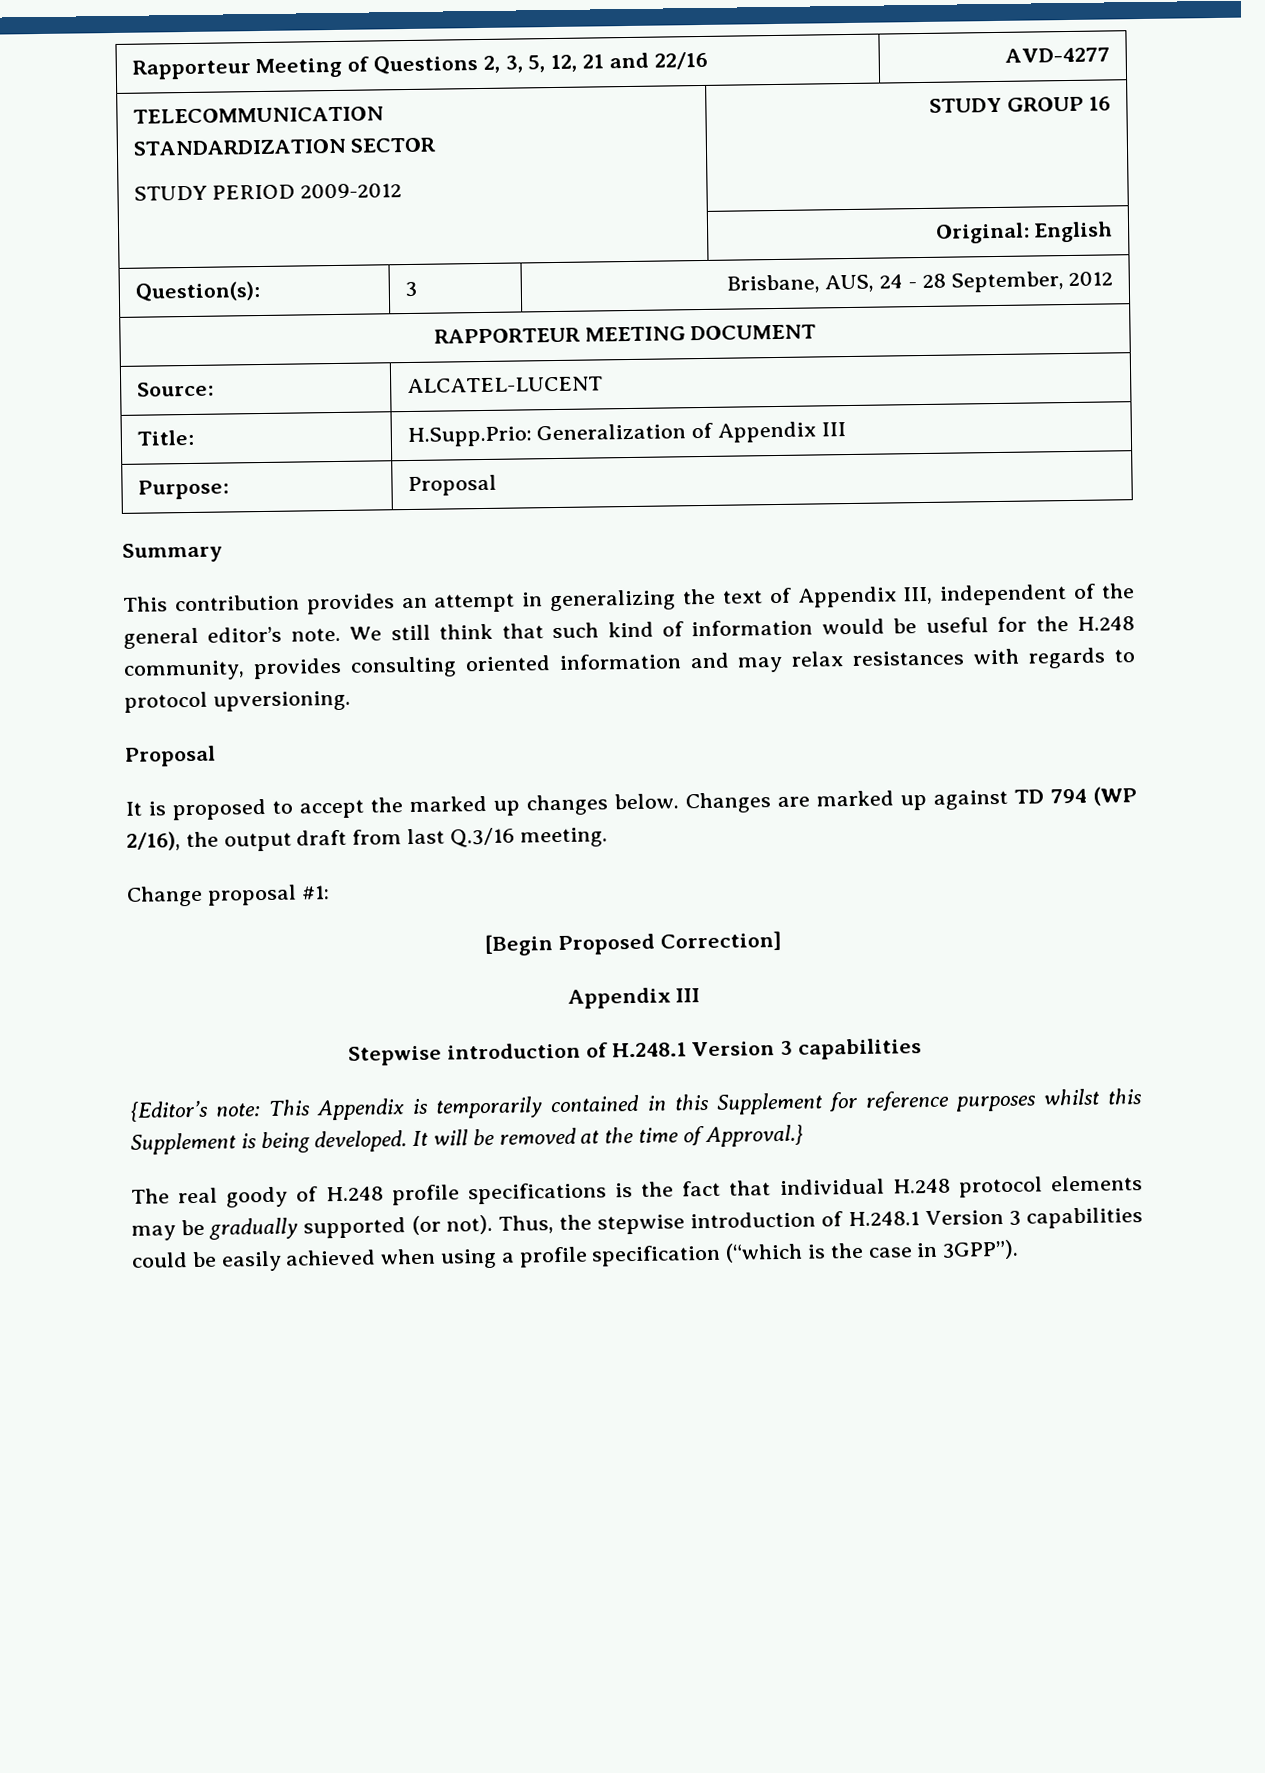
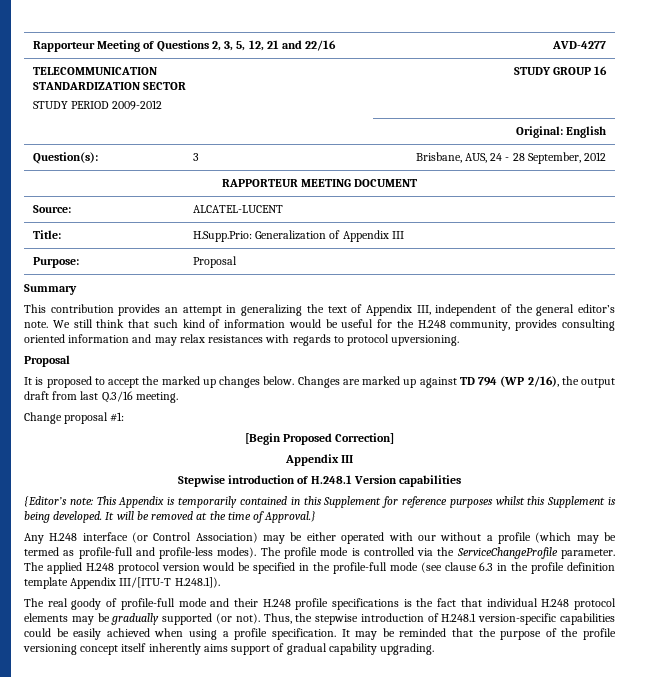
- Stepwise introduction of H.248.1 Version 3 capabilities
+ Stepwise introduction of H.248.1 Version capabilities
+ Any H.248 interface (or Control Association) may be either operated with our without a profile (which may be termed as profile-full and profile-less modes). The profile mode is controlled via the ServiceChangeProfile parameter. The applied H.248 protocol version would be specified in the profile-full mode (see clause 6.3 in the profile definition template Appendix III/[ITU-T H.248.1]).
- The real goody of H.248 profile specifications is the fact that individual H.248 protocol elements may be gradually supported (or not).
+ The real goody of profile-full mode and their H.248 profile specifications is the fact that individual H.248 protocol elements may be gradually supported (or not).
- Thus, the stepwise introduction of H.248.1 Version 3 capabilities could be easily achieved when using a profile specification (“which is the case in 3GPP”).
+ Thus, the stepwise introduction of H.248.1 version-specific capabilities could be easily achieved when using a profile specification. It may be reminded that the purpose of the profile versioning concept itself inherently aims support of gradual capability upgrading.

